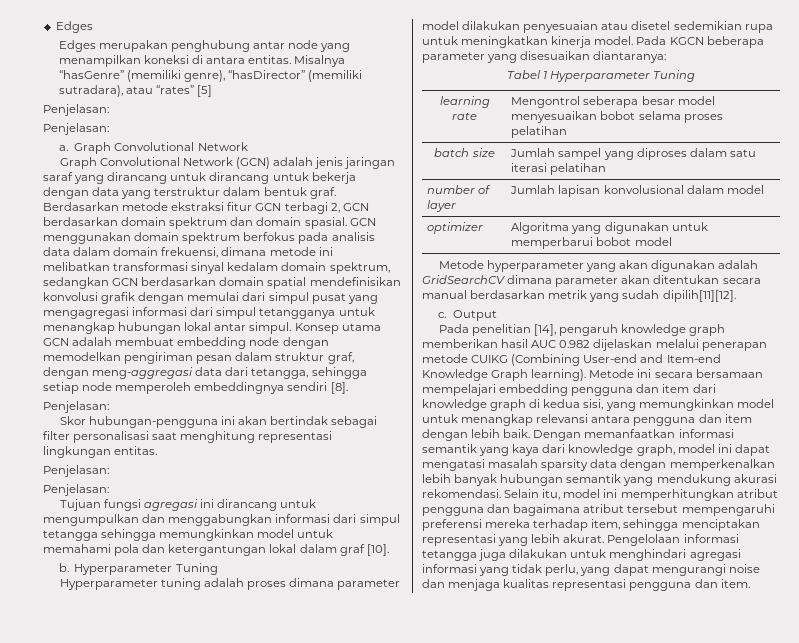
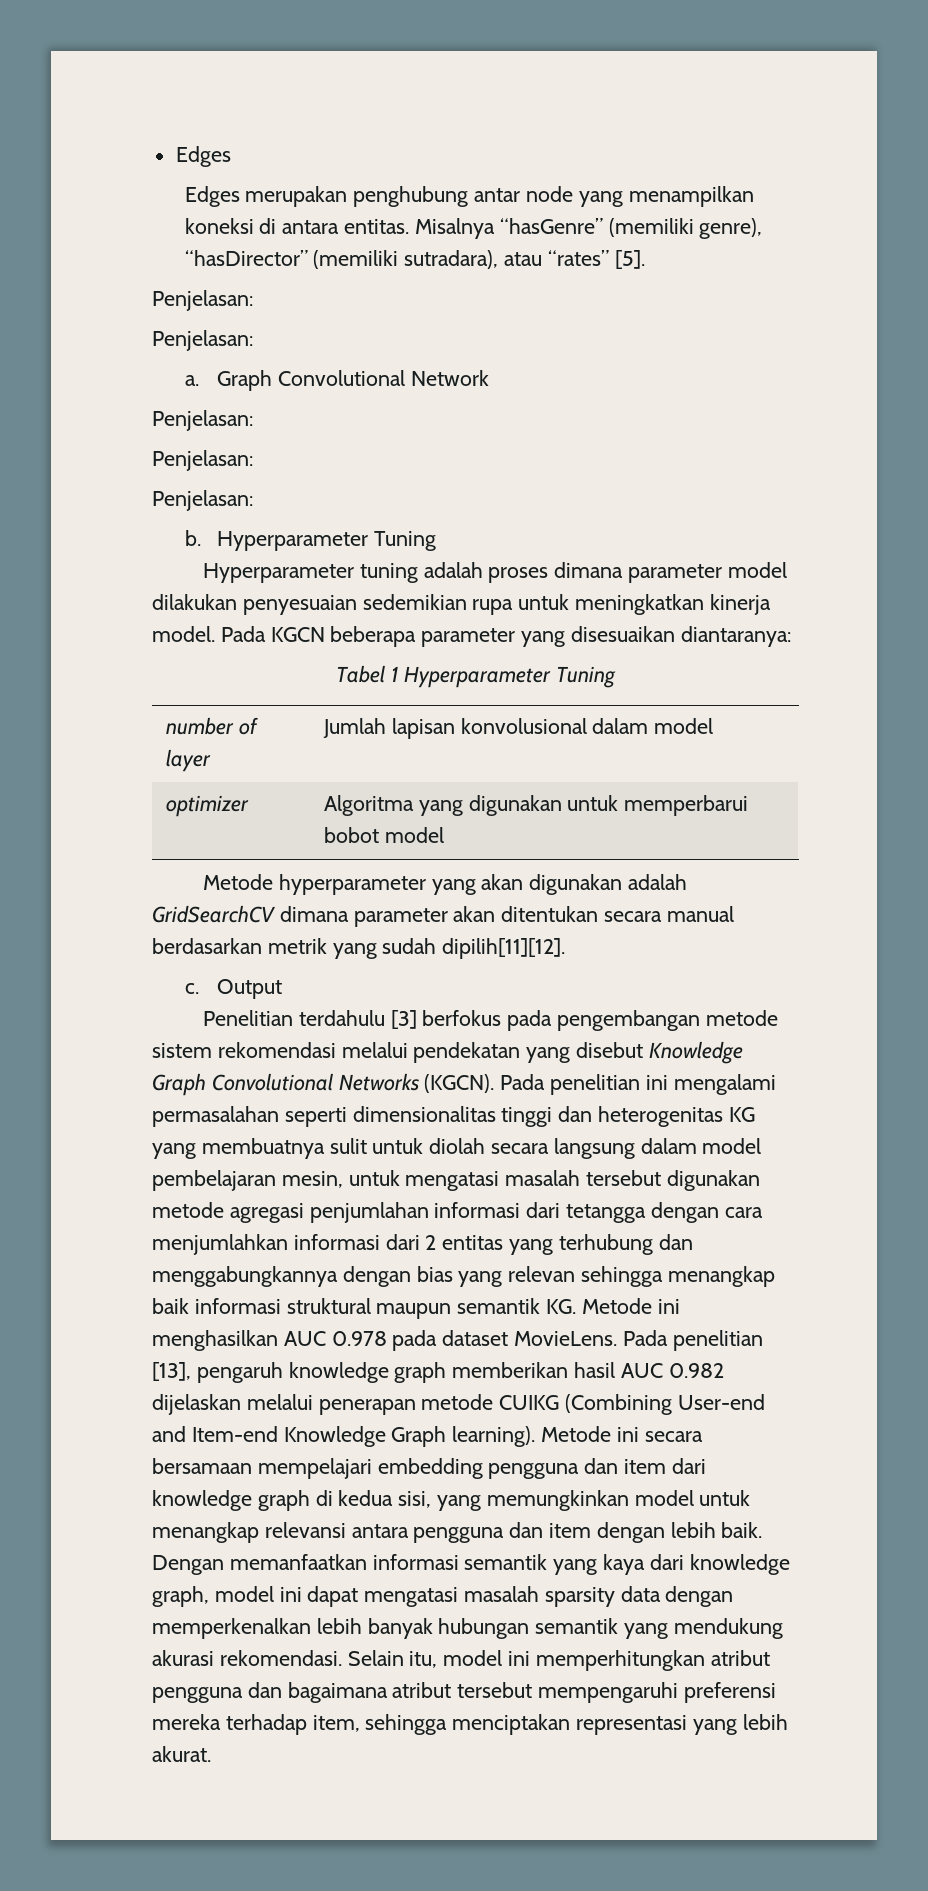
- Misalnya “hasGenre” (memiliki genre), “hasDirector” (memiliki sutradara), atau “rates” [5]
+ Misalnya “hasGenre” (memiliki genre), “hasDirector” (memiliki sutradara), atau “rates” [5].
  a. Graph Convolutional Network
- Graph Convolutional Network (GCN) adalah jenis jaringan saraf yang dirancang untuk dirancang untuk bekerja dengan data yang terstruktur dalam bentuk graf. Berdasarkan metode ekstraksi fitur GCN terbagi 2, GCN berdasarkan domain spektrum dan domain spasial. GCN menggunakan domain spektrum berfokus pada analisis data dalam domain frekuensi, dimana metode ini melibatkan transformasi sinyal kedalam domain spektrum, sedangkan GCN berdasarkan domain spatial mendefinisikan konvolusi grafik dengan memulai dari simpul pusat yang mengagregasi informasi dari simpul tetangganya untuk menangkap hubungan lokal antar simpul. Konsep utama GCN adalah membuat embedding node dengan memodelkan pengiriman pesan dalam struktur graf, dengan meng-aggregasi data dari tetangga, sehingga setiap node memperoleh embeddingnya sendiri [8].
- Penjelasan:
- Skor hubungan-pengguna ini akan bertindak sebagai filter personalisasi saat menghitung representasi lingkungan entitas.
  Penjelasan:
  Penjelasan:
- Tujuan fungsi agregasi ini dirancang untuk mengumpulkan dan menggabungkan informasi dari simpul tetangga sehingga memungkinkan model untuk memahami pola dan ketergantungan lokal dalam graf [10].
+ Penjelasan:
- Hyperparameter tuning adalah proses dimana parameter model dilakukan penyesuaian atau disetel sedemikian rupa untuk meningkatkan kinerja model.
+ Hyperparameter tuning adalah proses dimana parameter model dilakukan penyesuaian sedemikian rupa untuk meningkatkan kinerja model.
- learning rate | Mengontrol seberapa besar model menyesuaikan bobot selama proses pelatihan
- batch size | Jumlah sampel yang diproses dalam satu iterasi pelatihan
- Pada penelitian [14], pengaruh knowledge graph memberikan hasil AUC 0.982 dijelaskan melalui penerapan metode CUIKG (Combining User-end and Item-end Knowledge Graph learning).
+ Penelitian terdahulu [3] berfokus pada pengembangan metode sistem rekomendasi melalui pendekatan yang disebut Knowledge Graph Convolutional Networks (KGCN). Pada penelitian ini mengalami permasalahan seperti dimensionalitas tinggi dan heterogenitas KG yang membuatnya sulit untuk diolah secara langsung dalam model pembelajaran mesin, untuk mengatasi masalah tersebut digunakan metode agregasi penjumlahan informasi dari tetangga dengan cara menjumlahkan informasi dari 2 entitas yang terhubung dan menggabungkannya dengan bias yang relevan sehingga menangkap baik informasi struktural maupun semantik KG. Metode ini menghasilkan AUC 0.978 pada dataset MovieLens. Pada penelitian [13], pengaruh knowledge graph memberikan hasil AUC 0.982 dijelaskan melalui penerapan metode CUIKG (Combining User-end and Item-end Knowledge Graph learning).
- Pengelolaan informasi tetangga juga dilakukan untuk menghindari agregasi informasi yang tidak perlu, yang dapat mengurangi noise dan menjaga kualitas representasi pengguna dan item.

